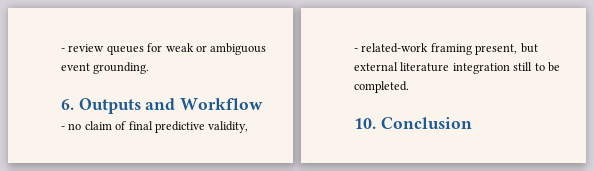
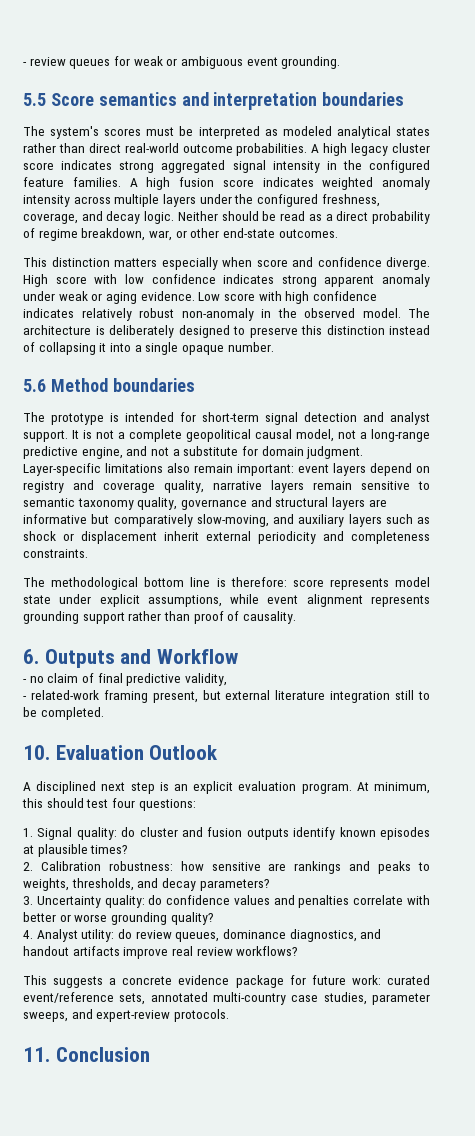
+ 5.5 Score semantics and interpretation boundaries
+ The system's scores must be interpreted as modeled analytical states rather than direct real-world outcome probabilities. A high legacy cluster score indicates strong aggregated signal intensity in the configured feature families. A high fusion score indicates weighted anomaly intensity across multiple layers under the configured freshness, coverage, and decay logic. Neither should be read as a direct probability of regime breakdown, war, or other end-state outcomes.
+ This distinction matters especially when score and confidence diverge. High score with low confidence indicates strong apparent anomaly under weak or aging evidence. Low score with high confidence indicates relatively robust non-anomaly in the observed model. The architecture is deliberately designed to preserve this distinction instead of collapsing it into a single opaque number.
+ 5.6 Method boundaries
+ The prototype is intended for short-term signal detection and analyst support. It is not a complete geopolitical causal model, not a long-range predictive engine, and not a substitute for domain judgment. Layer-specific limitations also remain important: event layers depend on registry and coverage quality, narrative layers remain sensitive to semantic taxonomy quality, governance and structural layers are informative but comparatively slow-moving, and auxiliary layers such as shock or displacement inherit external periodicity and completeness constraints.
+ The methodological bottom line is therefore: score represents model state under explicit assumptions, while event alignment represents grounding support rather than proof of causality.
- 10. Conclusion
+ 10. Evaluation Outlook
+ A disciplined next step is an explicit evaluation program. At minimum, this should test four questions:
+ 1. Signal quality: do cluster and fusion outputs identify known episodes at plausible times?
+ 2. Calibration robustness: how sensitive are rankings and peaks to weights, thresholds, and decay parameters?
+ 3. Uncertainty quality: do confidence values and penalties correlate with better or worse grounding quality?
+ 4. Analyst utility: do review queues, dominance diagnostics, and handout artifacts improve real review workflows?
+ This suggests a concrete evidence package for future work: curated event/reference sets, annotated multi-country case studies, parameter sweeps, and expert-review protocols.
+ 11. Conclusion

